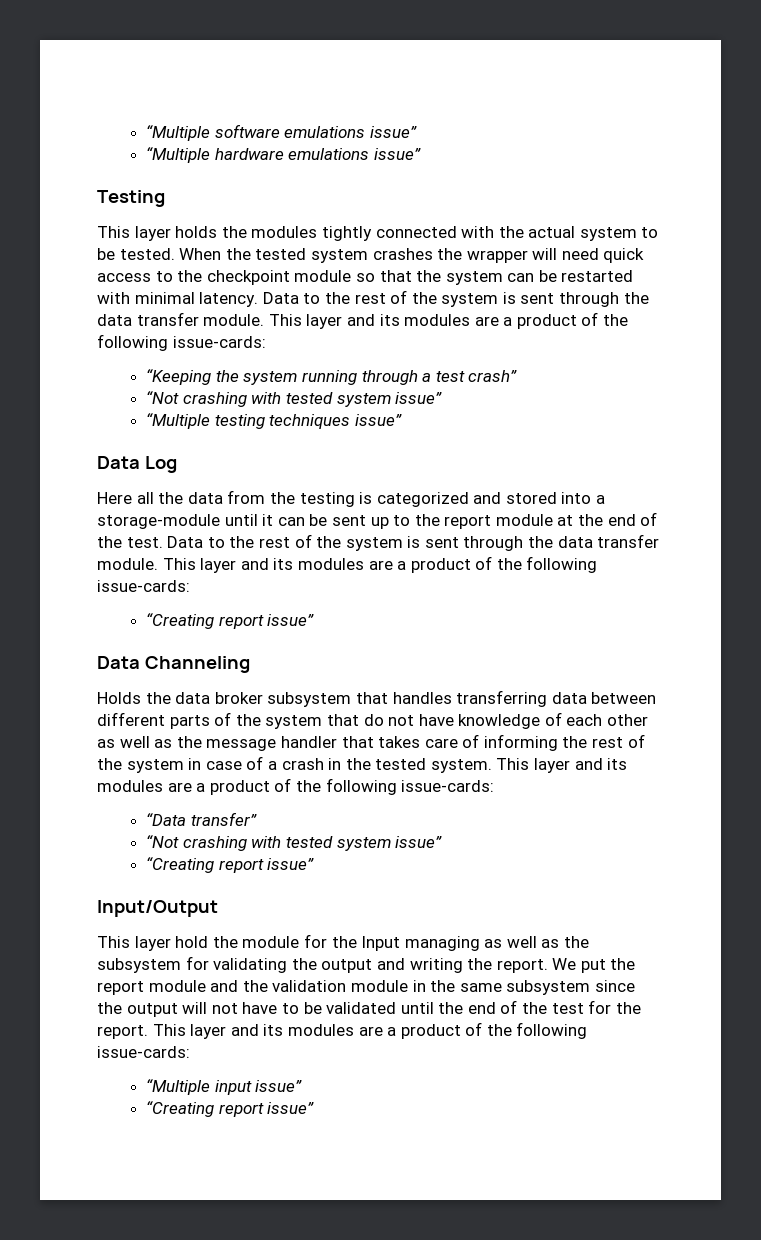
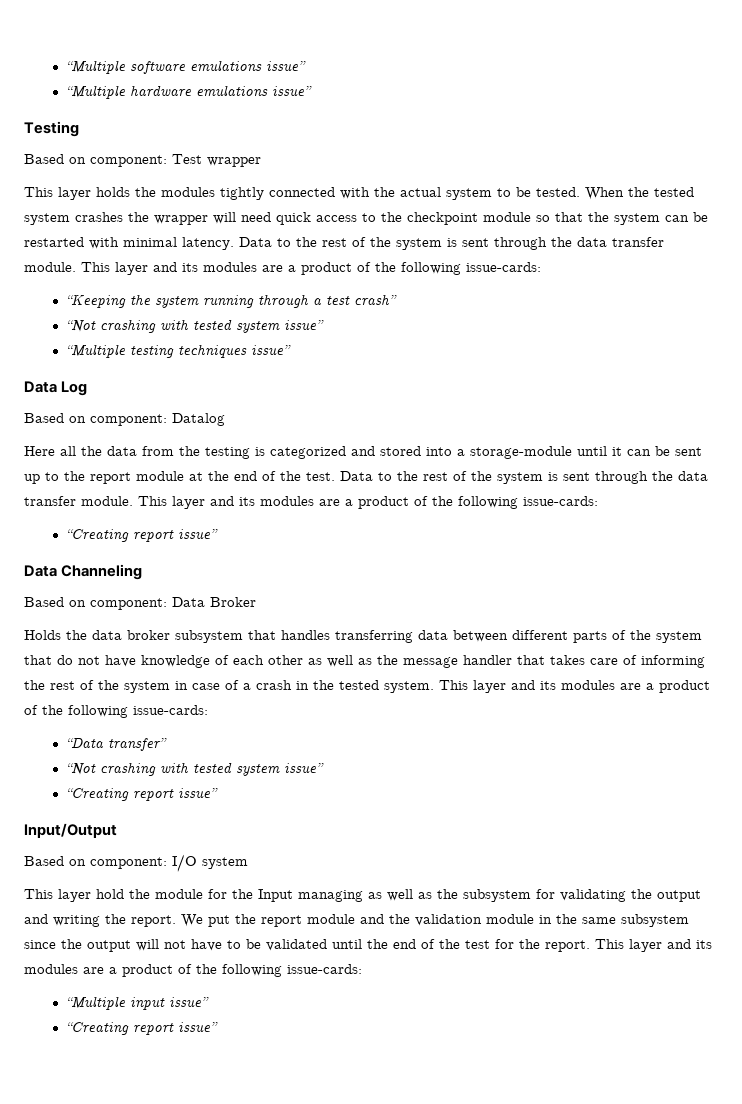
+ Based on component: Test wrapper
+ Based on component: Datalog
+ Based on component: Data Broker
+ Based on component: I/O system

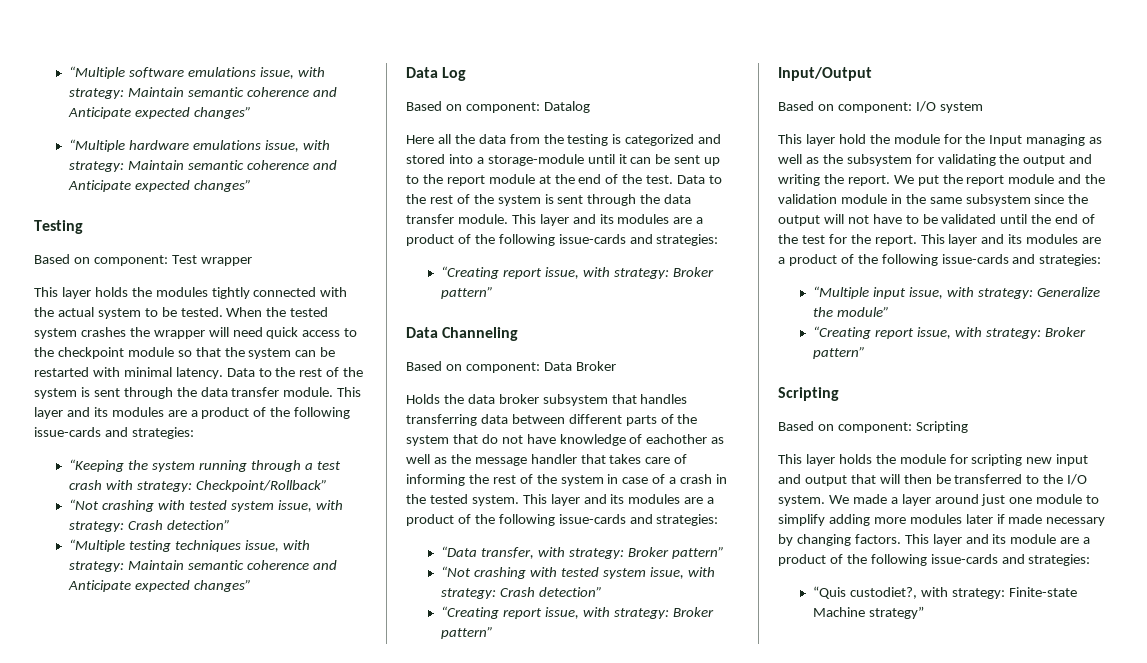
- “Multiple software emulations issue”
- “Multiple hardware emulations issue”
+ “Multiple software emulations issue, with strategy: Maintain semantic coherence and Anticipate expected changes”
+ “Multiple hardware emulations issue, with strategy: Maintain semantic coherence and Anticipate expected changes”
- When the tested system crashes the wrapper will need quick access to the checkpoint module so that the system can be restarted with minimal latency. Data to the rest of the system is sent through the data transfer module. This layer and its modules are a product of the following issue-cards:
+ When the tested system crashes the wrapper will need quick access to the checkpoint module so that the system can be restarted with minimal latency. Data to the rest of the system is sent through the data transfer module. This layer and its modules are a product of the following issue-cards and strategies:
- “Keeping the system running through a test crash”
- “Not crashing with tested system issue”
- “Multiple testing techniques issue”
+ “Keeping the system running through a test crash with strategy: Checkpoint/Rollback”
+ “Not crashing with tested system issue, with strategy: Crash detection”
+ “Multiple testing techniques issue, with strategy: Maintain semantic coherence and Anticipate expected changes”
- Here all the data from the testing is categorized and stored into a storage-module until it can be sent up to the report module at the end of the test. Data to the rest of the system is sent through the data transfer module. This layer and its modules are a product of the following issue-cards:
- “Creating report issue”
+ Here all the data from the testing is categorized and stored into a storage-module until it can be sent up to the report module at the end of the test. Data to the rest of the system is sent through the data transfer module. This layer and its modules are a product of the following issue-cards and strategies:
+ “Creating report issue, with strategy: Broker pattern”
- Holds the data broker subsystem that handles transferring data between different parts of the system that do not have knowledge of each other as well as the message handler that takes care of informing the rest of the system in case of a crash in the tested system. This layer and its modules are a product of the following issue-cards:
- “Data transfer”
- “Not crashing with tested system issue”
- “Creating report issue”
+ Holds the data broker subsystem that handles transferring data between different parts of the system that do not have knowledge of eachother as well as the message handler that takes care of informing the rest of the system in case of a crash in the tested system. This layer and its modules are a product of the following issue-cards and strategies:
+ “Data transfer, with strategy: Broker pattern”
+ “Not crashing with tested system issue, with strategy: Crash detection”
+ “Creating report issue, with strategy: Broker pattern”
- We put the report module and the validation module in the same subsystem since the output will not have to be validated until the end of the test for the report. This layer and its modules are a product of the following issue-cards:
+ We put the report module and the validation module in the same subsystem since the output will not have to be validated until the end of the test for the report. This layer and its modules are a product of the following issue-cards and strategies:
- “Multiple input issue”
- “Creating report issue”
+ “Multiple input issue, with strategy: Generalize the module”
+ “Creating report issue, with strategy: Broker pattern”
+ Scripting
+ Based on component: Scripting
+ This layer holds the module for scripting new input and output that will then be transferred to the I/O system. We made a layer around just one module to simplify adding more modules later if made necessary by changing factors. This layer and its module are a product of the following issue-cards and strategies:
+ “Quis custodiet?, with strategy: Finite-state Machine strategy”

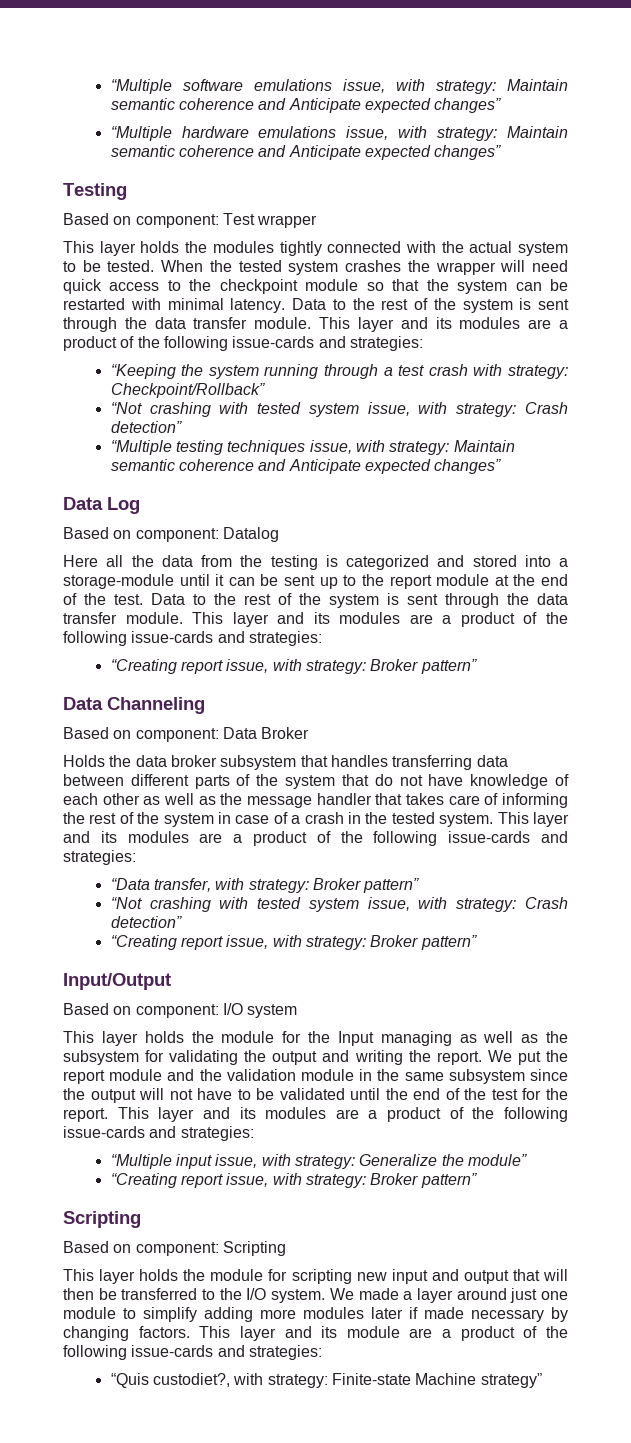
- Holds the data broker subsystem that handles transferring data between different parts of the system that do not have knowledge of eachother as well as the message handler that takes care of informing the rest of the system in case of a crash in the tested system.
+ Holds the data broker subsystem that handles transferring data between different parts of the system that do not have knowledge of each other as well as the message handler that takes care of informing the rest of the system in case of a crash in the tested system.
- This layer hold the module for the Input managing as well as the subsystem for validating the output and writing the report.
+ This layer holds the module for the Input managing as well as the subsystem for validating the output and writing the report.

